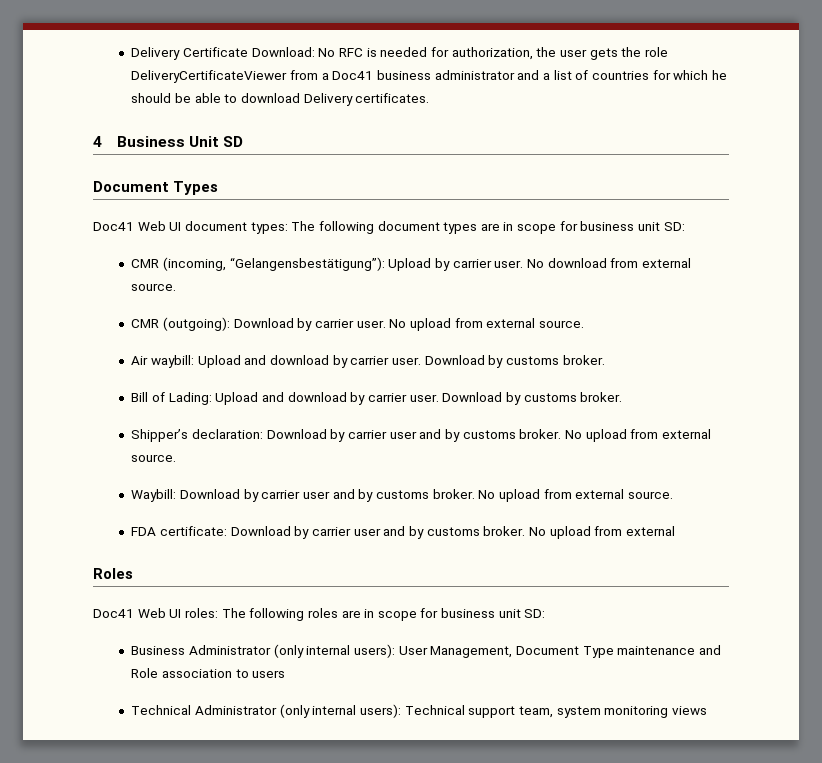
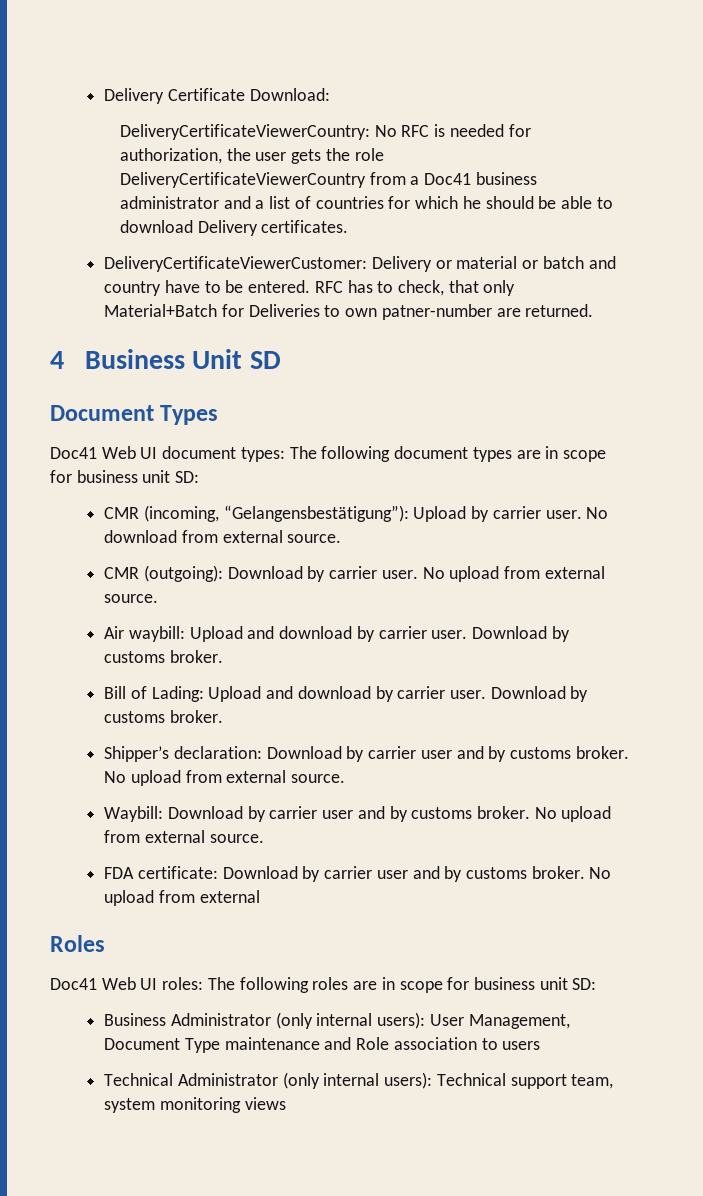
- Delivery Certificate Download: No RFC is needed for authorization, the user gets the role DeliveryCertificateViewer from a Doc41 business administrator and a list of countries for which he should be able to download Delivery certificates.
+ Delivery Certificate Download:
+ DeliveryCertificateViewerCountry: No RFC is needed for authorization, the user gets the role DeliveryCertificateViewerCountry from a Doc41 business administrator and a list of countries for which he should be able to download Delivery certificates.
+ DeliveryCertificateViewerCustomer: Delivery or material or batch and country have to be entered. RFC has to check, that only Material+Batch for Deliveries to own patner-number are returned.

